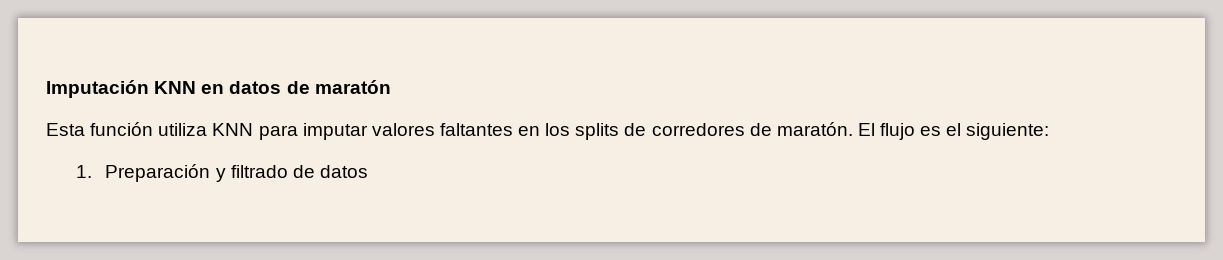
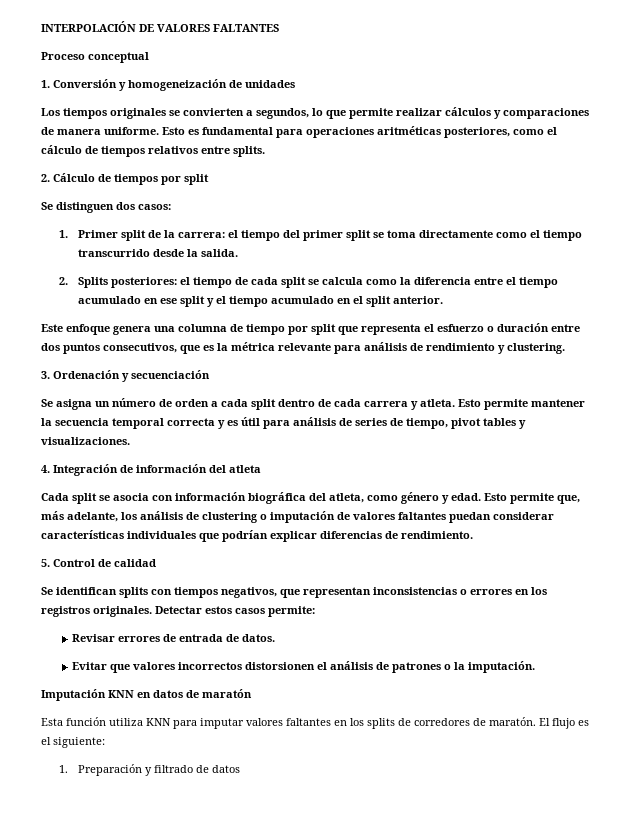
+ INTERPOLACIÓN DE VALORES FALTANTES
+ Proceso conceptual
+ 1. Conversión y homogeneización de unidades
+ Los tiempos originales se convierten a segundos, lo que permite realizar cálculos y comparaciones de manera uniforme. Esto es fundamental para operaciones aritméticas posteriores, como el cálculo de tiempos relativos entre splits.
+ 2. Cálculo de tiempos por split
+ Se distinguen dos casos:
+ 1. Primer split de la carrera: el tiempo del primer split se toma directamente como el tiempo transcurrido desde la salida.
+ 2. Splits posteriores: el tiempo de cada split se calcula como la diferencia entre el tiempo acumulado en ese split y el tiempo acumulado en el split anterior.
+ Este enfoque genera una columna de tiempo por split que representa el esfuerzo o duración entre dos puntos consecutivos, que es la métrica relevante para análisis de rendimiento y clustering.
+ 3. Ordenación y secuenciación
+ Se asigna un número de orden a cada split dentro de cada carrera y atleta. Esto permite mantener la secuencia temporal correcta y es útil para análisis de series de tiempo, pivot tables y visualizaciones.
+ 4. Integración de información del atleta
+ Cada split se asocia con información biográfica del atleta, como género y edad. Esto permite que, más adelante, los análisis de clustering o imputación de valores faltantes puedan considerar características individuales que podrían explicar diferencias de rendimiento.
+ 5. Control de calidad
+ Se identifican splits con tiempos negativos, que representan inconsistencias o errores en los registros originales. Detectar estos casos permite:
+ Revisar errores de entrada de datos.
+ Evitar que valores incorrectos distorsionen el análisis de patrones o la imputación.

